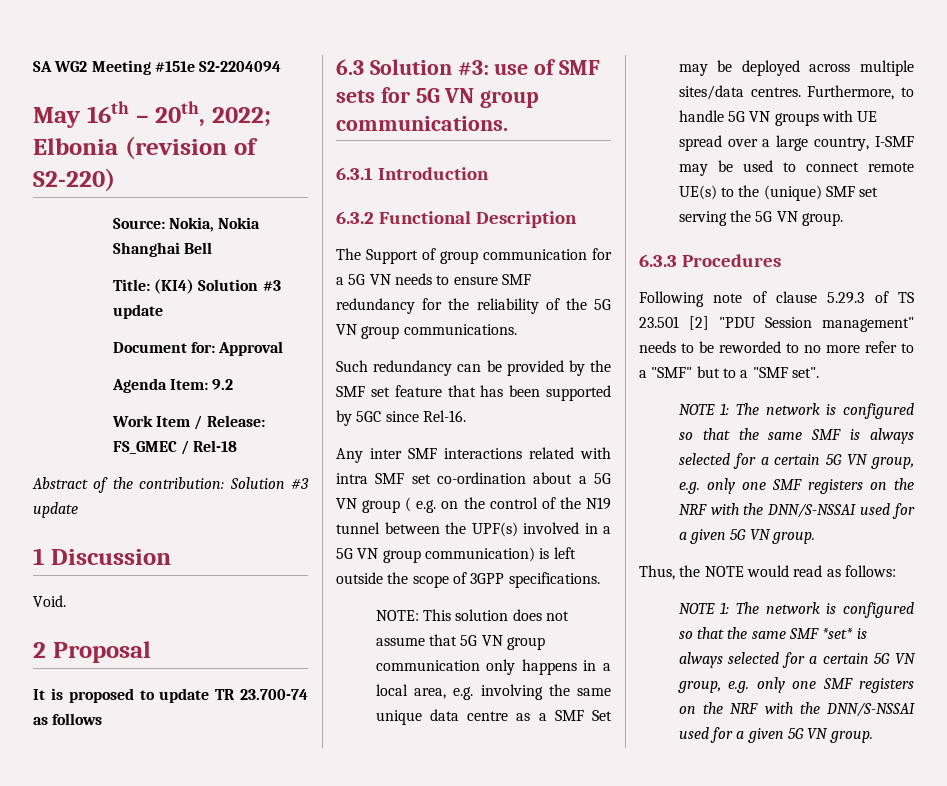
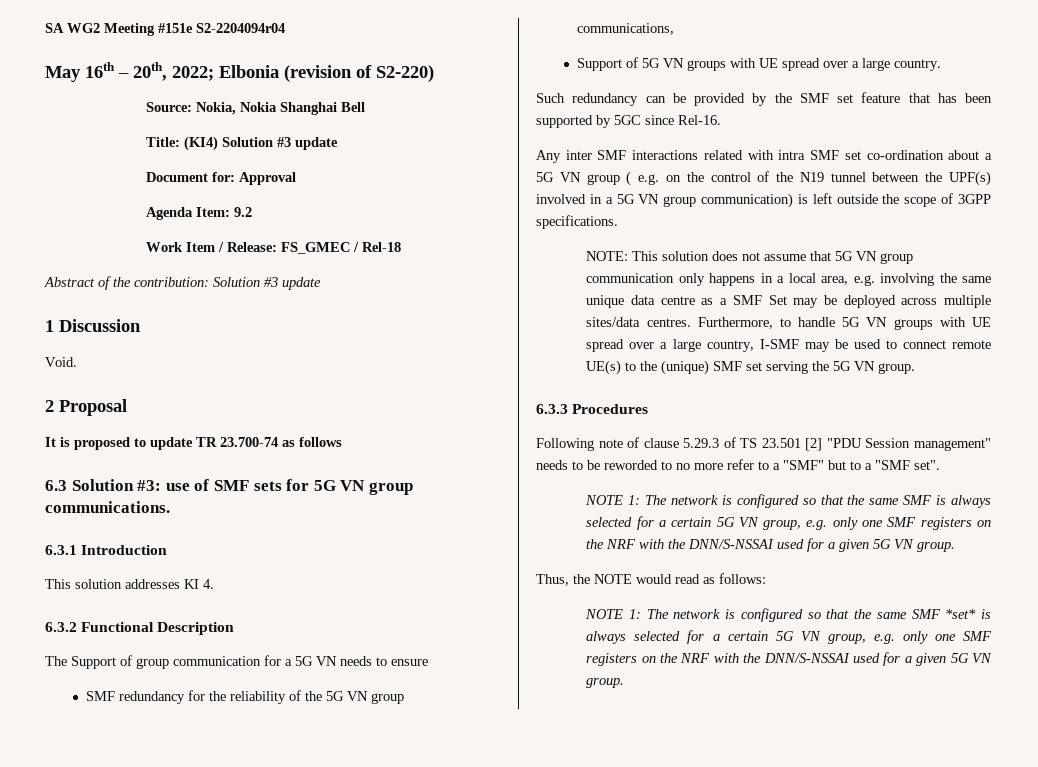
- SA WG2 Meeting #151e S2-2204094
+ SA WG2 Meeting #151e S2-2204094r04
+ This solution addresses KI 4.
- The Support of group communication for a 5G VN needs to ensure SMF redundancy for the reliability of the 5G VN group communications.
+ The Support of group communication for a 5G VN needs to ensure
+ SMF redundancy for the reliability of the 5G VN group communications,
+ Support of 5G VN groups with UE spread over a large country.

